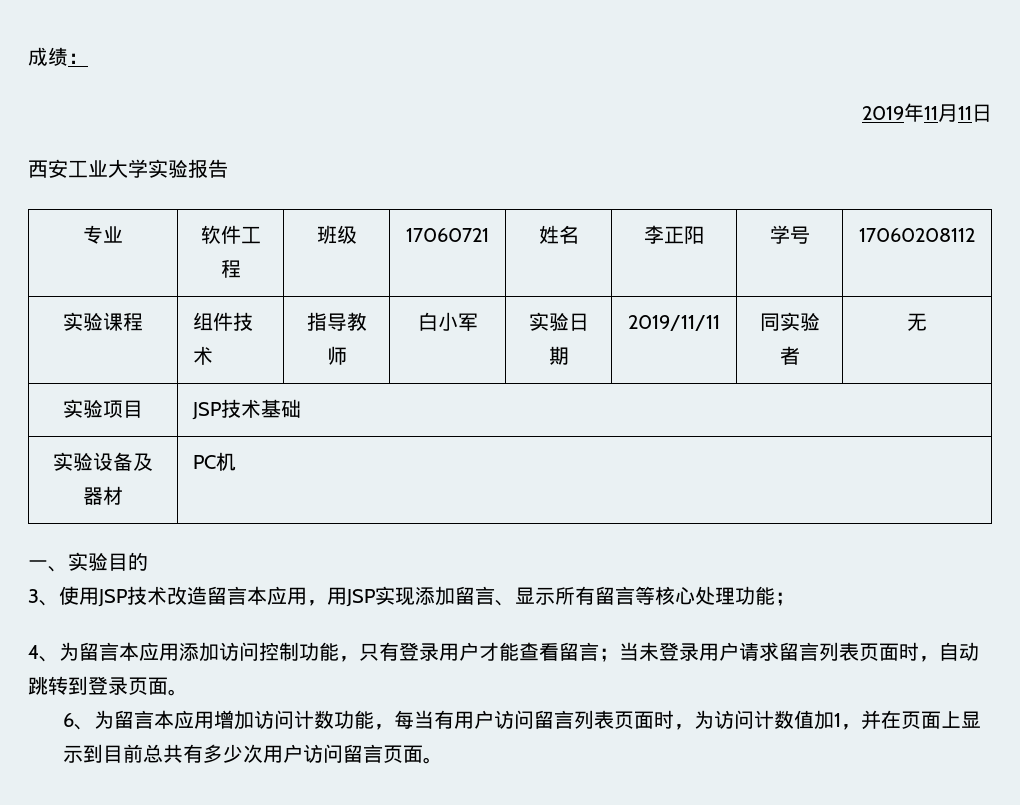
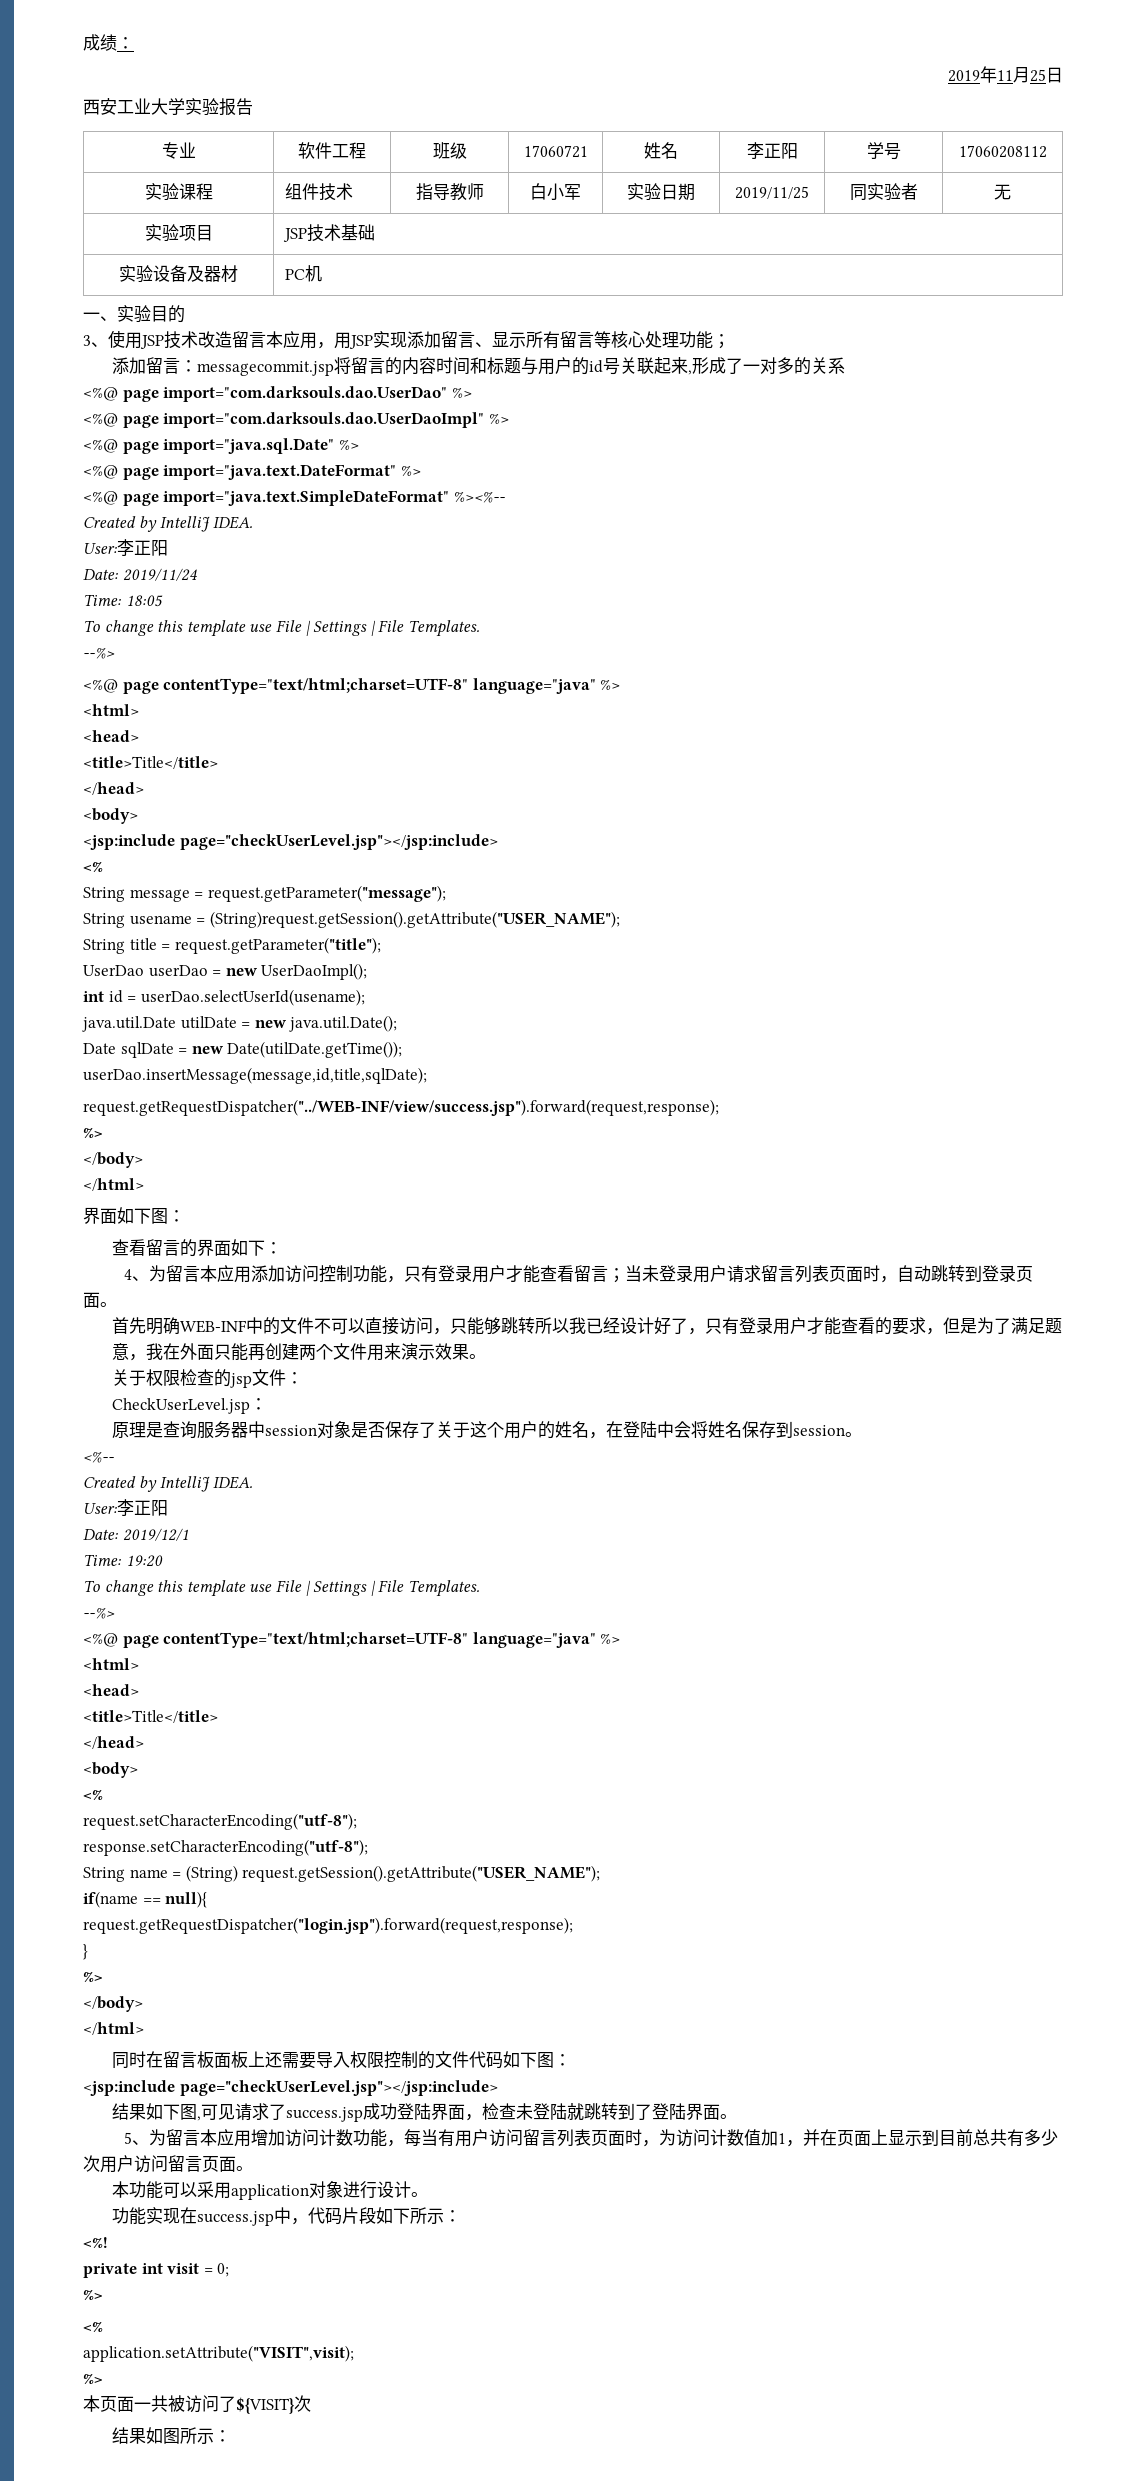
- 2019年11月11日
+ 2019年11月25日
- 实验课程 | 组件技术 | 指导教师 | 白小军 | 实验日期 | 2019/11/11 | 同实验者 | 无
+ 实验课程 | 组件技术 | 指导教师 | 白小军 | 实验日期 | 2019/11/25 | 同实验者 | 无
+ 添加留言：messagecommit.jsp将留言的内容时间和标题与用户的id号关联起来,形成了一对多的关系
+ <%@ page import="com.darksouls.dao.UserDao" %>
+ <%@ page import="com.darksouls.dao.UserDaoImpl" %>
+ <%@ page import="java.sql.Date" %>
+ <%@ page import="java.text.DateFormat" %>
+ <%@ page import="java.text.SimpleDateFormat" %><%--
+ Created by IntelliJ IDEA.
+ User:李正阳
+ Date: 2019/11/24
+ Time: 18:05
+ To change this template use File | Settings | File Templates.
+ --%>
+ <%@ page contentType="text/html;charset=UTF-8" language="java" %>
+ <html>
+ <head>
+ <title>Title</title>
+ </head>
+ <body>
+ <jsp:include page="checkUserLevel.jsp"></jsp:include>
+ <%
+ String message = request.getParameter("message");
+ String usename = (String)request.getSession().getAttribute("USER_NAME");
+ String title = request.getParameter("title");
+ UserDao userDao = new UserDaoImpl();
+ int id = userDao.selectUserId(usename);
+ java.util.Date utilDate = new java.util.Date();
+ Date sqlDate = new Date(utilDate.getTime());
+ userDao.insertMessage(message,id,title,sqlDate);
+ request.getRequestDispatcher("../WEB-INF/view/success.jsp").forward(request,response);
+ %>
+ </body>
+ </html>
+ 界面如下图：
+ 查看留言的界面如下：
- 6、为留言本应用增加访问计数功能，每当有用户访问留言列表页面时，为访问计数值加1，并在页面上显示到目前总共有多少次用户访问留言页面。
+ 首先明确WEB-INF中的文件不可以直接访问，只能够跳转所以我已经设计好了，只有登录用户才能查看的要求，但是为了满足题意，我在外面只能再创建两个文件用来演示效果。
+ 关于权限检查的jsp文件：
+ CheckUserLevel.jsp：
+ 原理是查询服务器中session对象是否保存了关于这个用户的姓名，在登陆中会将姓名保存到session。
+ <%--
+ Created by IntelliJ IDEA.
+ User:李正阳
+ Date: 2019/12/1
+ Time: 19:20
+ To change this template use File | Settings | File Templates.
+ --%>
+ <%@ page contentType="text/html;charset=UTF-8" language="java" %>
+ <html>
+ <head>
+ <title>Title</title>
+ </head>
+ <body>
+ <%
+ request.setCharacterEncoding("utf-8");
+ response.setCharacterEncoding("utf-8");
+ String name = (String) request.getSession().getAttribute("USER_NAME");
+ if(name == null){
+ request.getRequestDispatcher("login.jsp").forward(request,response);
+ }
+ %>
+ </body>
+ </html>
+ 同时在留言板面板上还需要导入权限控制的文件代码如下图：
+ <jsp:include page="checkUserLevel.jsp"></jsp:include>
+ 结果如下图,可见请求了success.jsp成功登陆界面，检查未登陆就跳转到了登陆界面。
+ 5、为留言本应用增加访问计数功能，每当有用户访问留言列表页面时，为访问计数值加1，并在页面上显示到目前总共有多少次用户访问留言页面。
+ 本功能可以采用application对象进行设计。
+ 功能实现在success.jsp中，代码片段如下所示：
+ <%!
+ private int visit = 0;
+ %>
+ <%
+ application.setAttribute("VISIT",visit);
+ %>
+ 本页面一共被访问了${VISIT}次
+ 结果如图所示：

